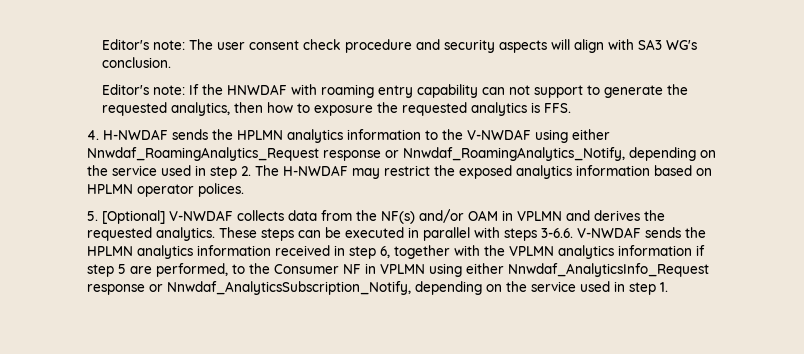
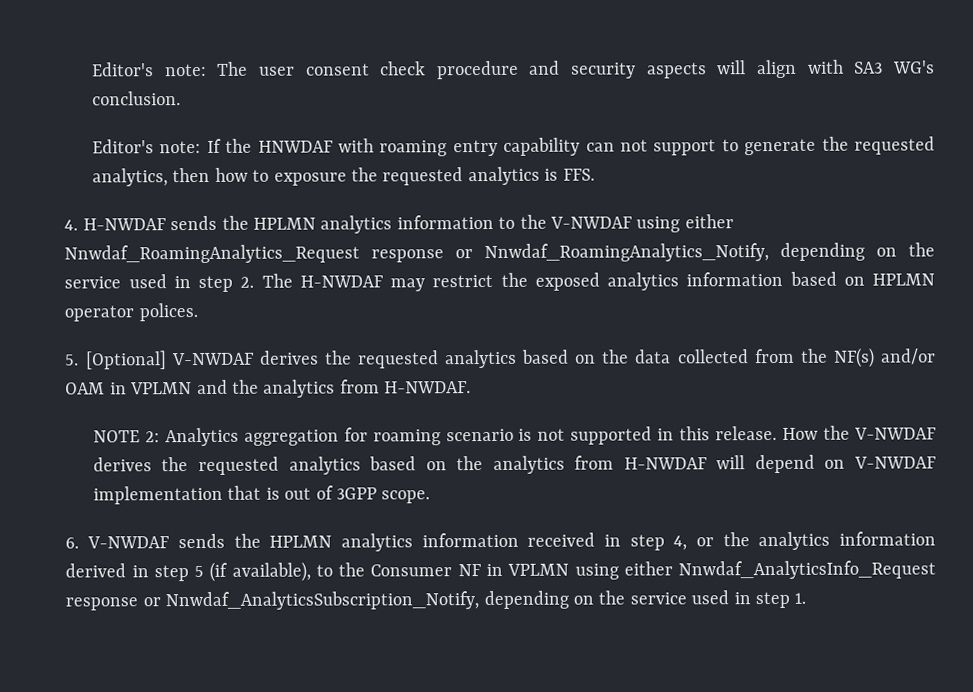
- 5. [Optional] V-NWDAF collects data from the NF(s) and/or OAM in VPLMN and derives the requested analytics. These steps can be executed in parallel with steps 3-6.6. V-NWDAF sends the HPLMN analytics information received in step 6, together with the VPLMN analytics information if step 5 are performed, to the Consumer NF in VPLMN using either Nnwdaf_AnalyticsInfo_Request response or Nnwdaf_AnalyticsSubscription_Notify, depending on the service used in step 1.
+ 5. [Optional] V-NWDAF derives the requested analytics based on the data collected from the NF(s) and/or OAM in VPLMN and the analytics from H-NWDAF.
+ NOTE 2: Analytics aggregation for roaming scenario is not supported in this release. How the V-NWDAF derives the requested analytics based on the analytics from H-NWDAF will depend on V-NWDAF implementation that is out of 3GPP scope.
+ 6. V-NWDAF sends the HPLMN analytics information received in step 4, or the analytics information derived in step 5 (if available), to the Consumer NF in VPLMN using either Nnwdaf_AnalyticsInfo_Request response or Nnwdaf_AnalyticsSubscription_Notify, depending on the service used in step 1.

